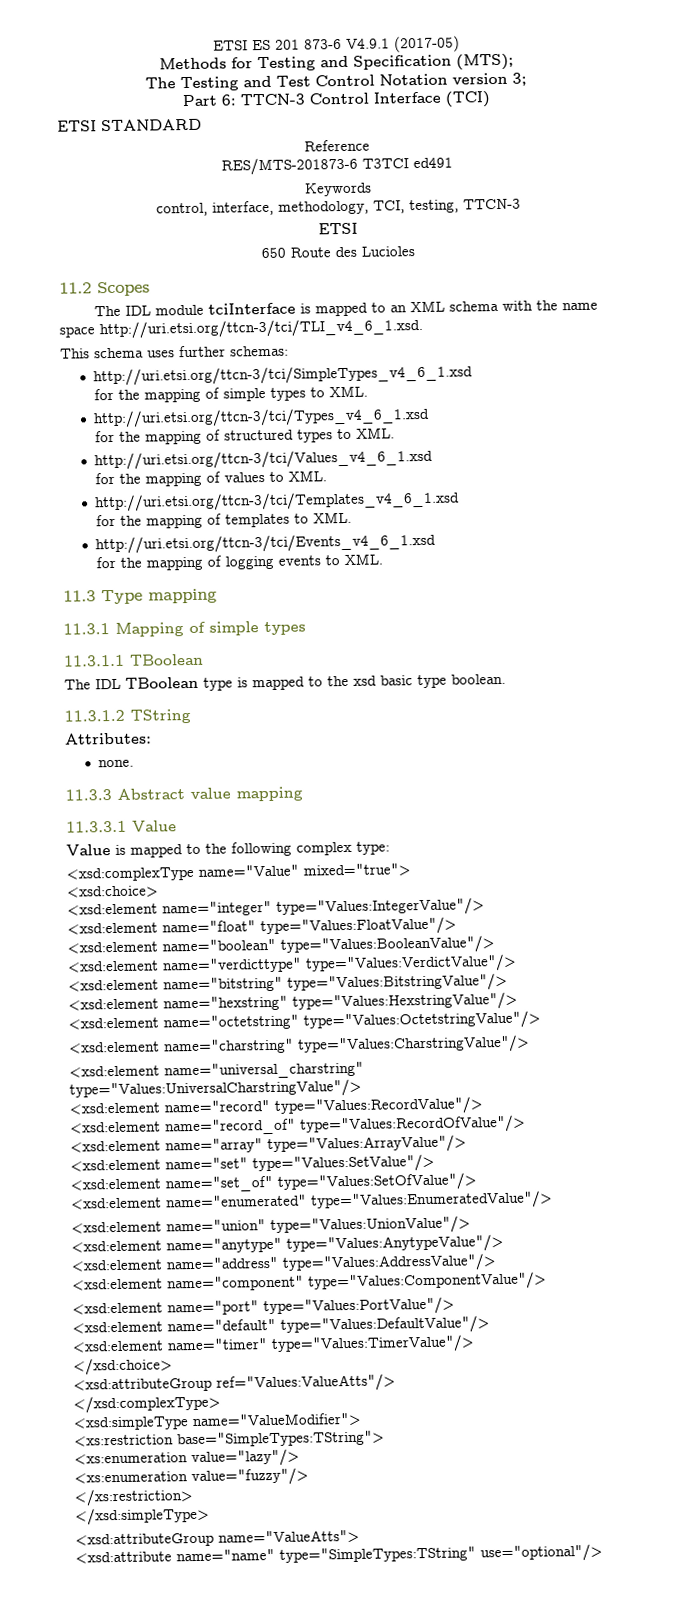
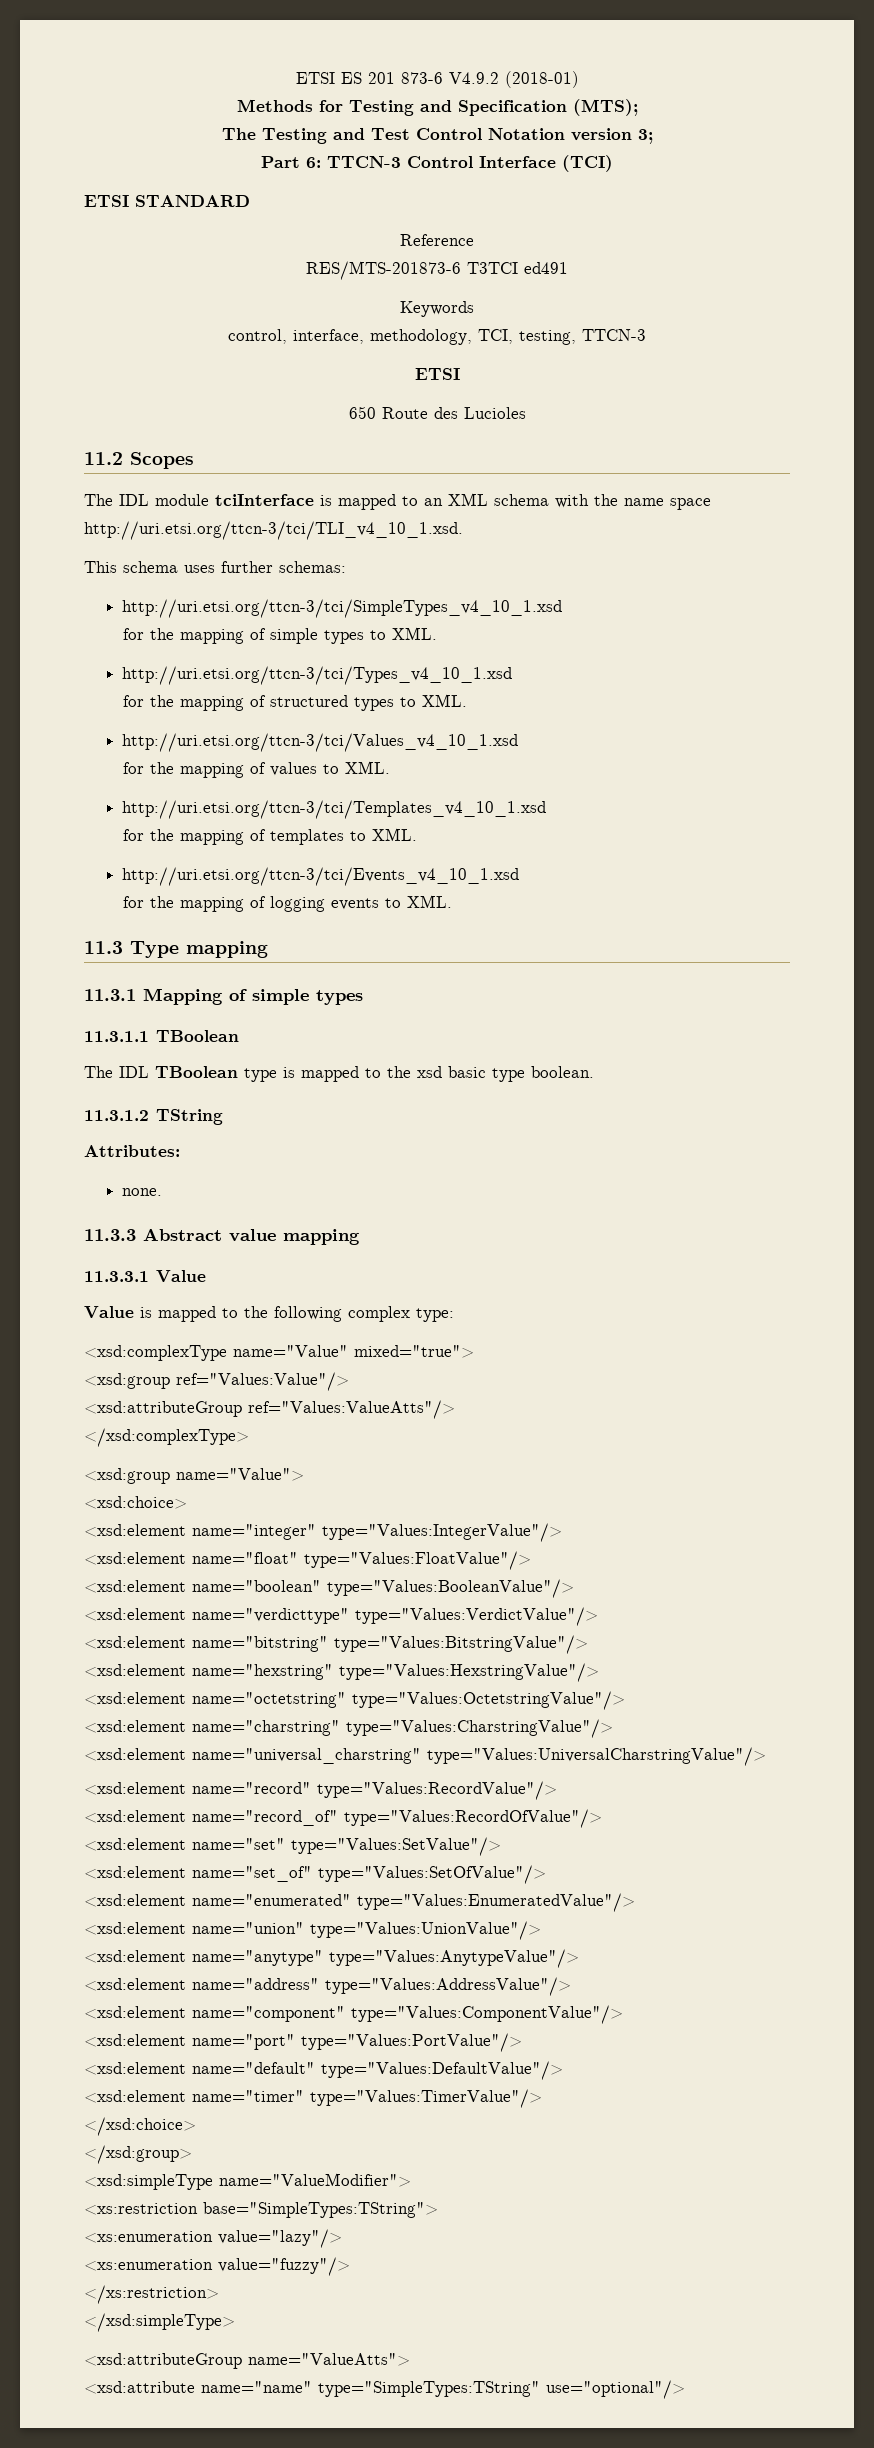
- ETSI ES 201 873-6 V4.9.1 (2017-05)
+ ETSI ES 201 873-6 V4.9.2 (2018-01)
- The IDL module tciInterface is mapped to an XML schema with the name space http://uri.etsi.org/ttcn-3/tci/TLI_v4_6_1.xsd.
+ The IDL module tciInterface is mapped to an XML schema with the name space http://uri.etsi.org/ttcn-3/tci/TLI_v4_10_1.xsd.
- http://uri.etsi.org/ttcn-3/tci/SimpleTypes_v4_6_1.xsd
+ http://uri.etsi.org/ttcn-3/tci/SimpleTypes_v4_10_1.xsd
- http://uri.etsi.org/ttcn-3/tci/Types_v4_6_1.xsd
+ http://uri.etsi.org/ttcn-3/tci/Types_v4_10_1.xsd
- http://uri.etsi.org/ttcn-3/tci/Values_v4_6_1.xsd
+ http://uri.etsi.org/ttcn-3/tci/Values_v4_10_1.xsd
- http://uri.etsi.org/ttcn-3/tci/Templates_v4_6_1.xsd
+ http://uri.etsi.org/ttcn-3/tci/Templates_v4_10_1.xsd
- http://uri.etsi.org/ttcn-3/tci/Events_v4_6_1.xsd
+ http://uri.etsi.org/ttcn-3/tci/Events_v4_10_1.xsd
+ <xsd:group ref="Values:Value"/>
+ <xsd:attributeGroup ref="Values:ValueAtts"/>
+ </xsd:complexType>
+ <xsd:group name="Value">
- <xsd:element name="array" type="Values:ArrayValue"/>
- <xsd:attributeGroup ref="Values:ValueAtts"/>
- </xsd:complexType>
+ </xsd:group>

